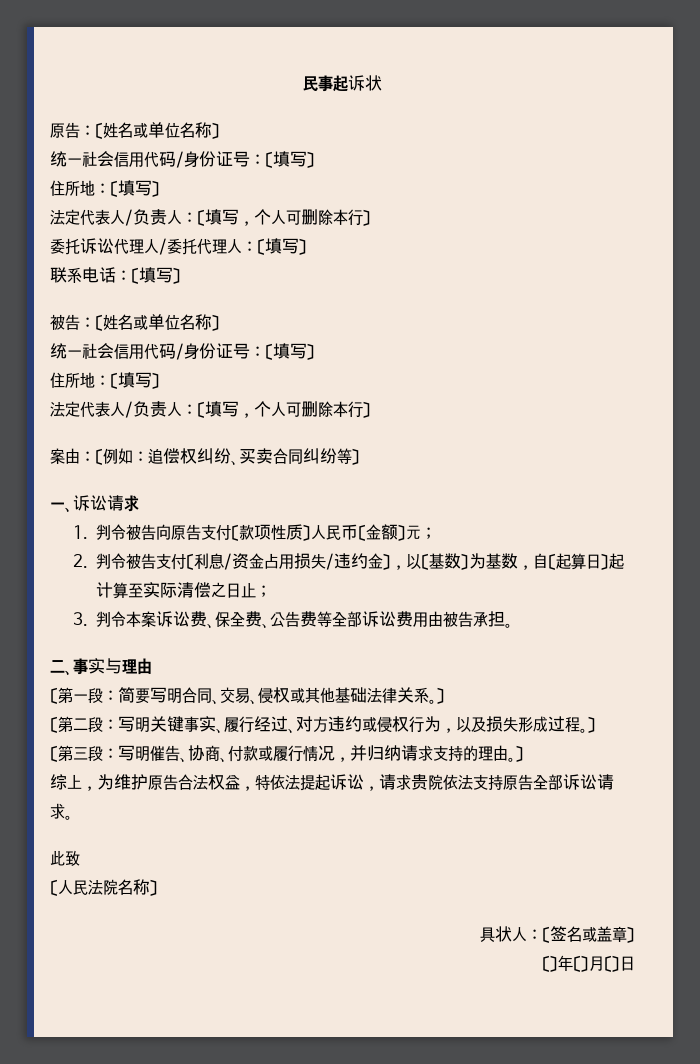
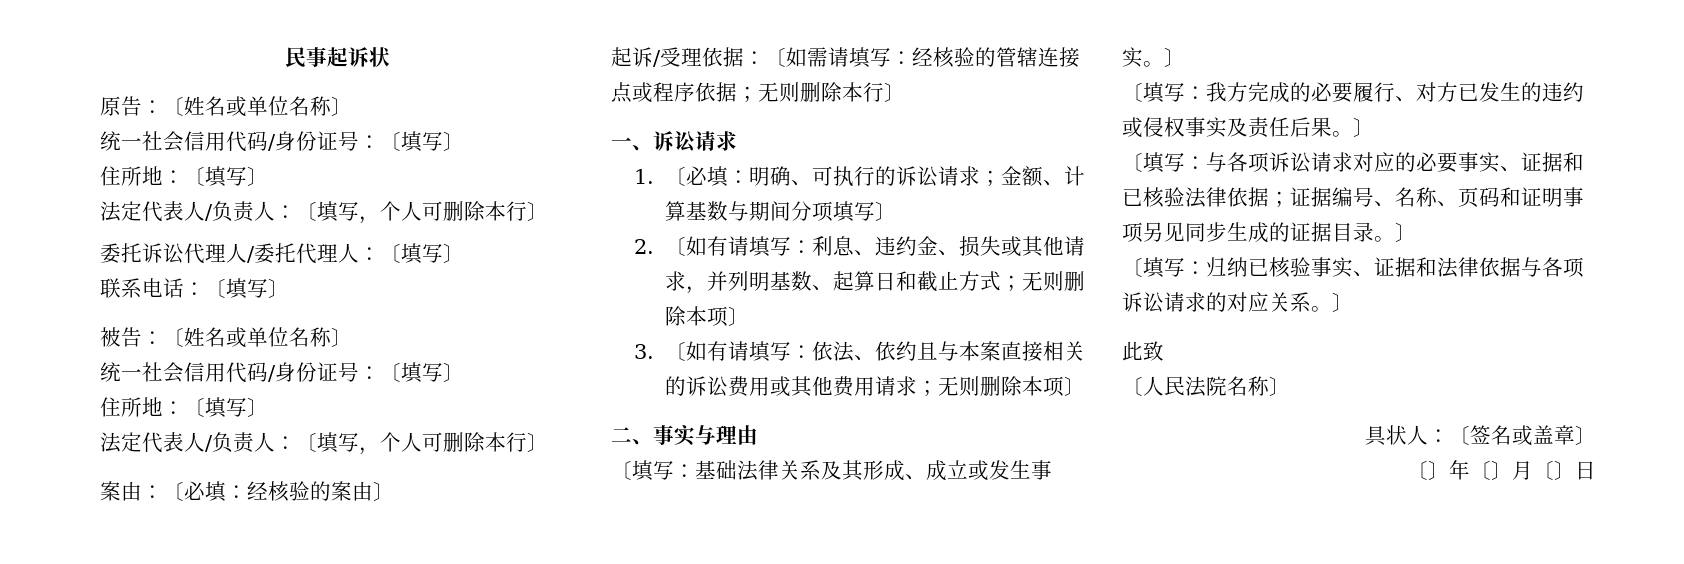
- 案由：〔例如：追偿权纠纷、买卖合同纠纷等〕
+ 案由：〔必填：经核验的案由〕
+ 起诉/受理依据：〔如需请填写：经核验的管辖连接点或程序依据；无则删除本行〕
- 1.判令被告向原告支付〔款项性质〕人民币〔金额〕元；
+ 1.〔必填：明确、可执行的诉讼请求；金额、计算基数与期间分项填写〕
- 2.判令被告支付〔利息/资金占用损失/违约金〕，以〔基数〕为基数，自〔起算日〕起计算至实际清偿之日止；
- 3.判令本案诉讼费、保全费、公告费等全部诉讼费用由被告承担。
+ 2.〔如有请填写：利息、违约金、损失或其他请求，并列明基数、起算日和截止方式；无则删除本项〕
+ 3.〔如有请填写：依法、依约且与本案直接相关的诉讼费用或其他费用请求；无则删除本项〕
  二、事实与理由
- 〔第一段：简要写明合同、交易、侵权或其他基础法律关系。〕
- 〔第二段：写明关键事实、履行经过、对方违约或侵权行为，以及损失形成过程。〕
- 〔第三段：写明催告、协商、付款或履行情况，并归纳请求支持的理由。〕
- 综上，为维护原告合法权益，特依法提起诉讼，请求贵院依法支持原告全部诉讼请求。
+ 〔填写：基础法律关系及其形成、成立或发生事实。〕
+ 〔填写：我方完成的必要履行、对方已发生的违约或侵权事实及责任后果。〕
+ 〔填写：与各项诉讼请求对应的必要事实、证据和已核验法律依据；证据编号、名称、页码和证明事项另见同步生成的证据目录。〕
+ 〔填写：归纳已核验事实、证据和法律依据与各项诉讼请求的对应关系。〕

